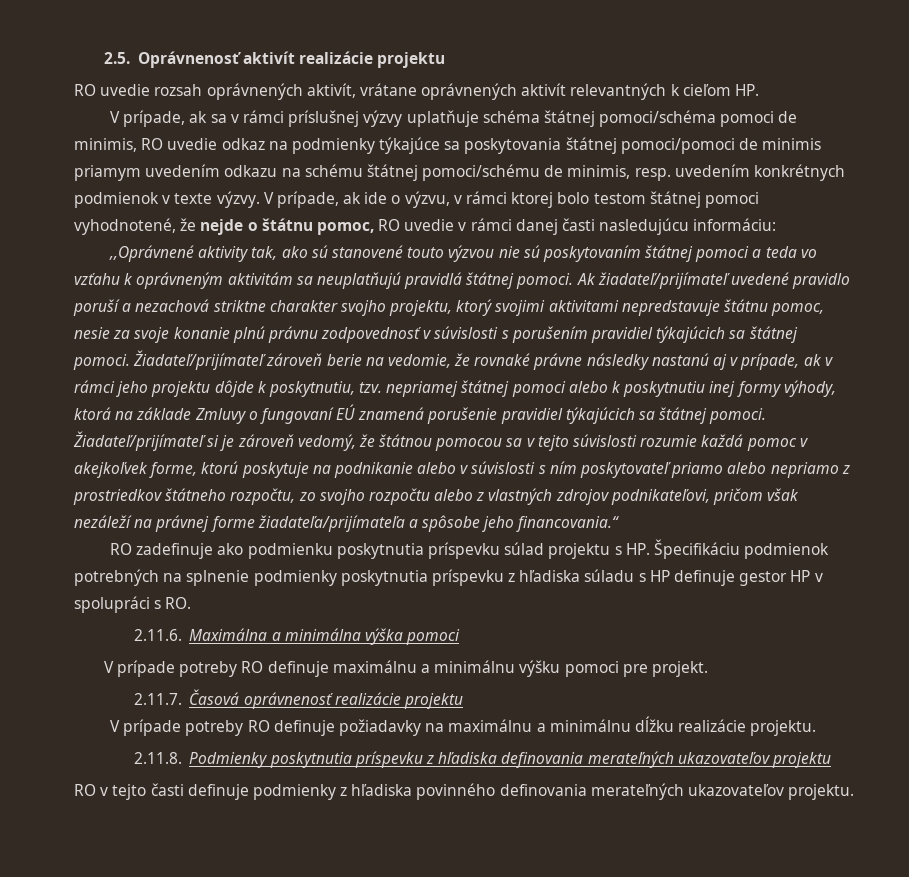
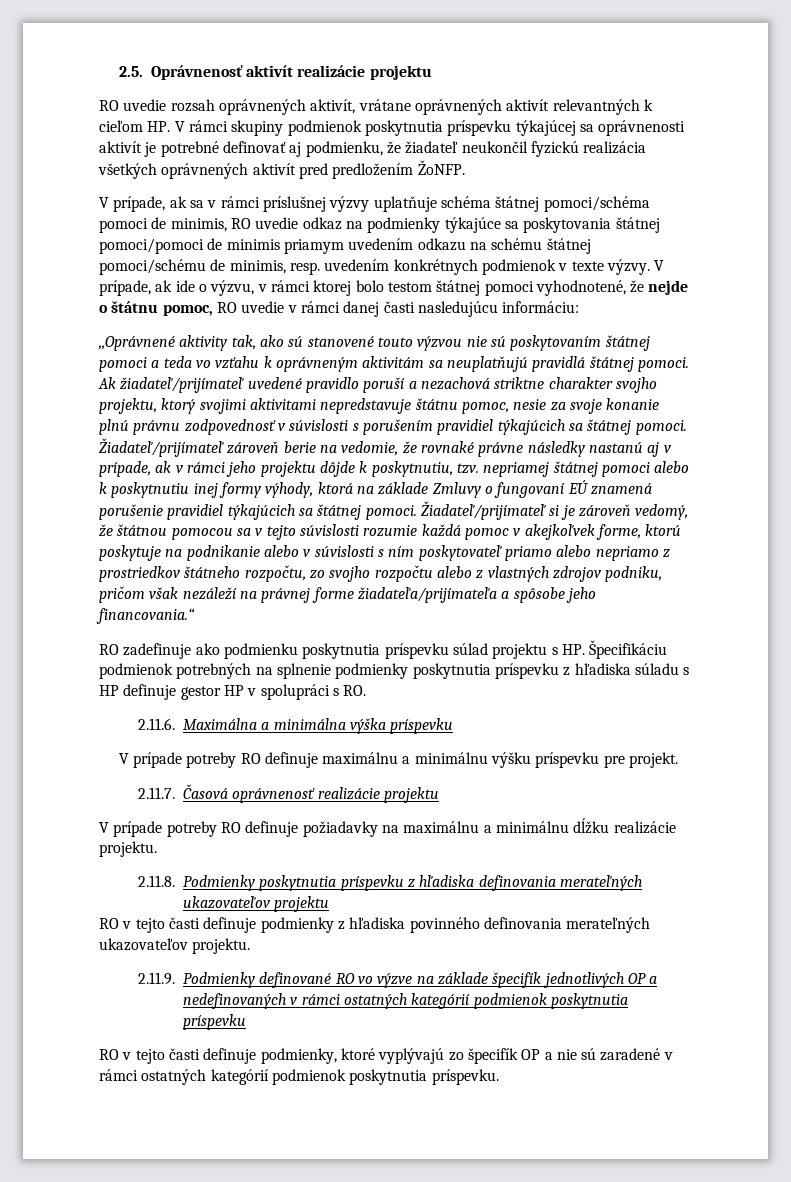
- RO uvedie rozsah oprávnených aktivít, vrátane oprávnených aktivít relevantných k cieľom HP.
+ RO uvedie rozsah oprávnených aktivít, vrátane oprávnených aktivít relevantných k cieľom HP. V rámci skupiny podmienok poskytnutia príspevku týkajúcej sa oprávnenosti aktivít je potrebné definovať aj podmienku, že žiadateľ neukončil fyzickú realizácia všetkých oprávnených aktivít pred predložením ŽoNFP.
- Žiadateľ/prijímateľ si je zároveň vedomý, že štátnou pomocou sa v tejto súvislosti rozumie každá pomoc v akejkoľvek forme, ktorú poskytuje na podnikanie alebo v súvislosti s ním poskytovateľ priamo alebo nepriamo z prostriedkov štátneho rozpočtu, zo svojho rozpočtu alebo z vlastných zdrojov podnikateľovi, pričom však nezáleží na právnej forme žiadateľa/prijímateľa a spôsobe jeho financovania.“
+ Žiadateľ/prijímateľ si je zároveň vedomý, že štátnou pomocou sa v tejto súvislosti rozumie každá pomoc v akejkoľvek forme, ktorú poskytuje na podnikanie alebo v súvislosti s ním poskytovateľ priamo alebo nepriamo z prostriedkov štátneho rozpočtu, zo svojho rozpočtu alebo z vlastných zdrojov podniku, pričom však nezáleží na právnej forme žiadateľa/prijímateľa a spôsobe jeho financovania.“
- 2.11.6. Maximálna a minimálna výška pomoci
+ 2.11.6. Maximálna a minimálna výška príspevku
- V prípade potreby RO definuje maximálnu a minimálnu výšku pomoci pre projekt.
+ V prípade potreby RO definuje maximálnu a minimálnu výšku príspevku pre projekt.
+ 2.11.9. Podmienky definované RO vo výzve na základe špecifík jednotlivých OP a nedefinovaných v rámci ostatných kategórií podmienok poskytnutia príspevku
+ RO v tejto časti definuje podmienky, ktoré vyplývajú zo špecifík OP a nie sú zaradené v rámci ostatných kategórií podmienok poskytnutia príspevku.

